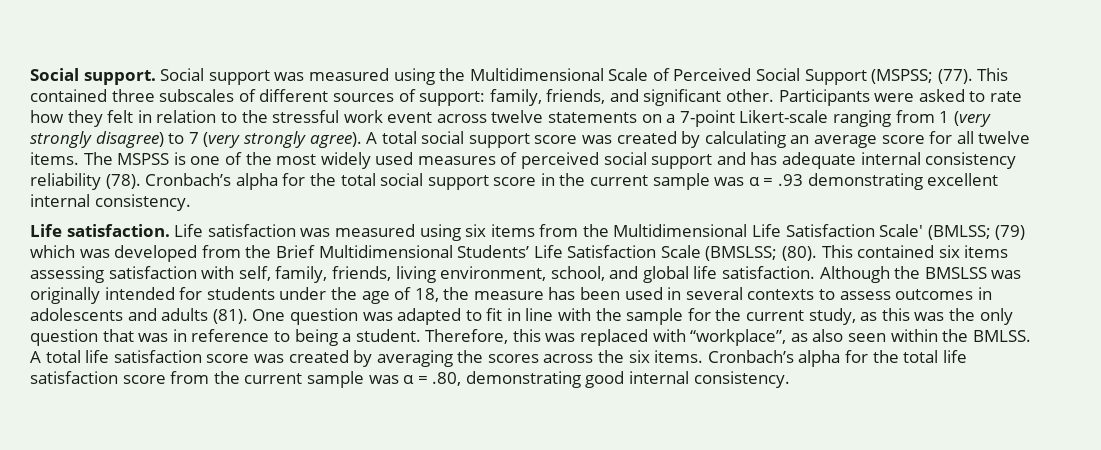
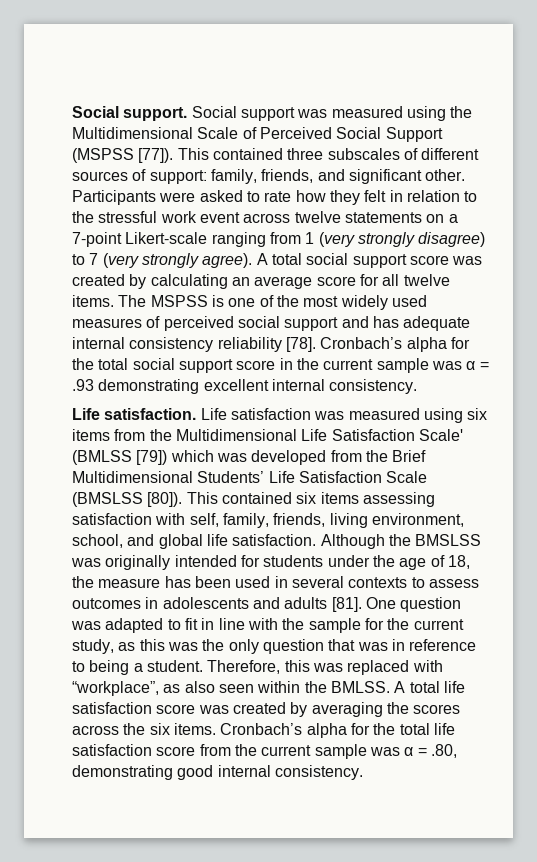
- Social support was measured using the Multidimensional Scale of Perceived Social Support (MSPSS; (77).
+ Social support was measured using the Multidimensional Scale of Perceived Social Support (MSPSS [77]).
- The MSPSS is one of the most widely used measures of perceived social support and has adequate internal consistency reliability (78).
+ The MSPSS is one of the most widely used measures of perceived social support and has adequate internal consistency reliability [78].
- Life satisfaction was measured using six items from the Multidimensional Life Satisfaction Scale' (BMLSS; (79) which was developed from the Brief Multidimensional Students’ Life Satisfaction Scale (BMSLSS; (80).
+ Life satisfaction was measured using six items from the Multidimensional Life Satisfaction Scale' (BMLSS [79]) which was developed from the Brief Multidimensional Students’ Life Satisfaction Scale (BMSLSS [80]).
- Although the BMSLSS was originally intended for students under the age of 18, the measure has been used in several contexts to assess outcomes in adolescents and adults (81).
+ Although the BMSLSS was originally intended for students under the age of 18, the measure has been used in several contexts to assess outcomes in adolescents and adults [81].

